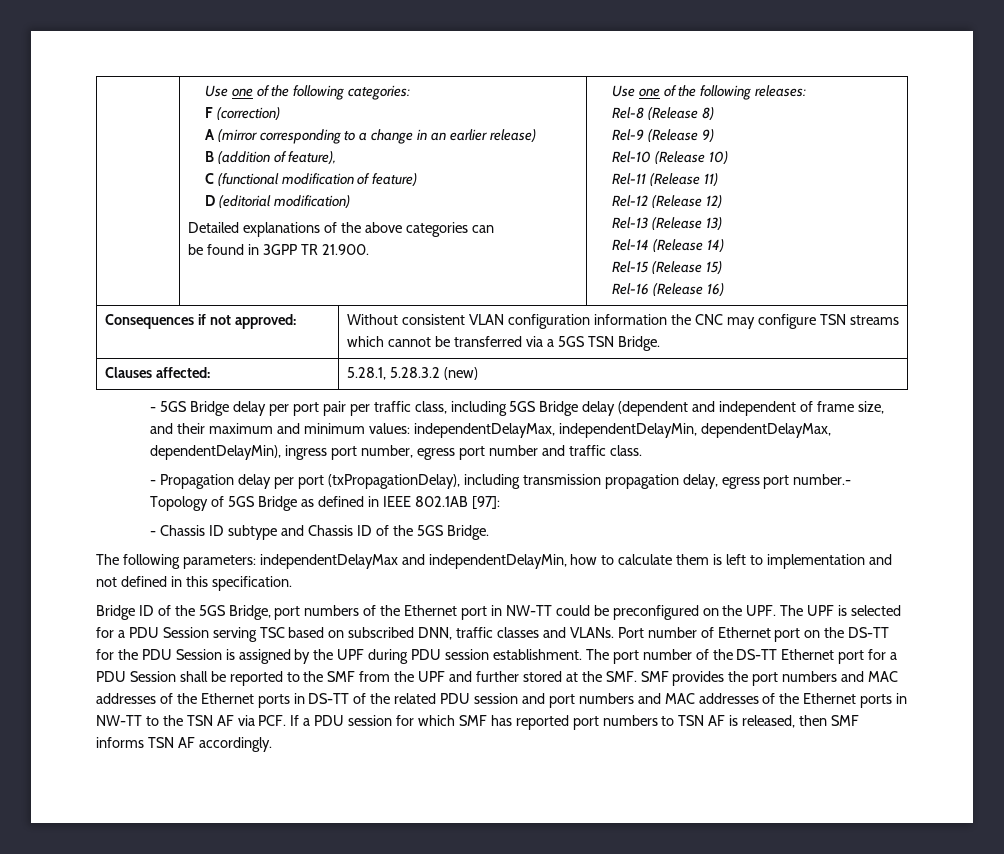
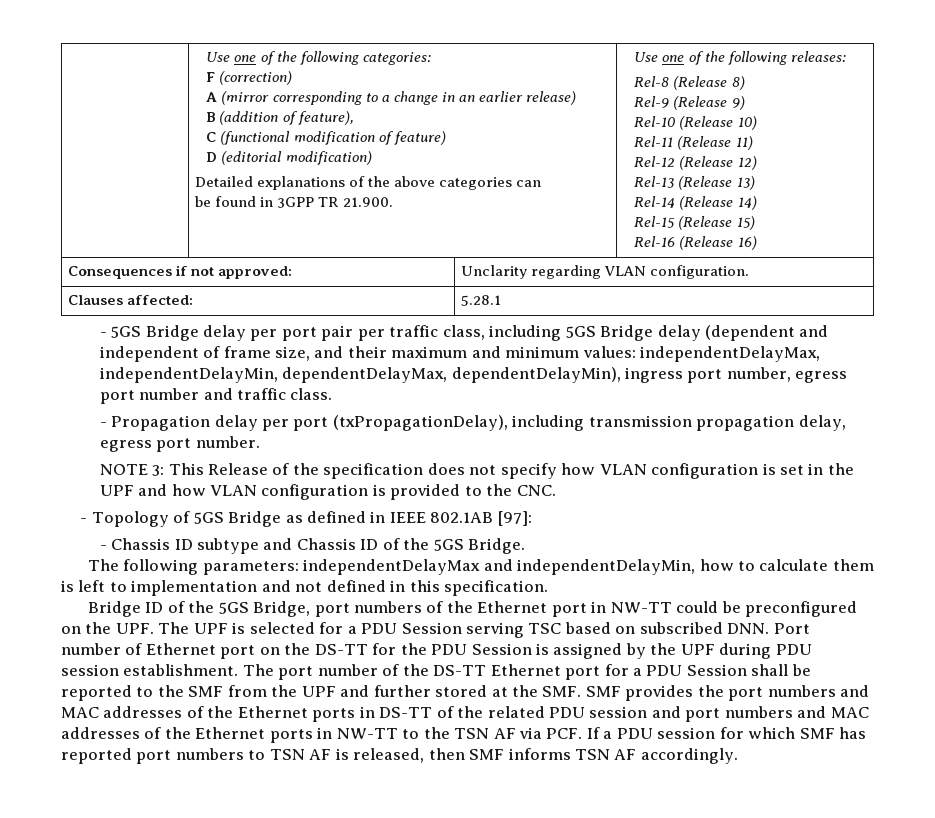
- Consequences if not approved: | Without consistent VLAN configuration information the CNC may configure TSN streams which cannot be transferred via a 5GS TSN Bridge.
+ Consequences if not approved: | Unclarity regarding VLAN configuration.
- Clauses affected: | 5.28.1, 5.28.3.2 (new)
+ Clauses affected: | 5.28.1
- - Propagation delay per port (txPropagationDelay), including transmission propagation delay, egress port number.- Topology of 5GS Bridge as defined in IEEE 802.1AB [97]:
+ - Propagation delay per port (txPropagationDelay), including transmission propagation delay, egress port number.
+ NOTE 3: This Release of the specification does not specify how VLAN configuration is set in the UPF and how VLAN configuration is provided to the CNC.
+ - Topology of 5GS Bridge as defined in IEEE 802.1AB [97]:
- Bridge ID of the 5GS Bridge, port numbers of the Ethernet port in NW-TT could be preconfigured on the UPF. The UPF is selected for a PDU Session serving TSC based on subscribed DNN, traffic classes and VLANs. Port number of Ethernet port on the DS-TT for the PDU Session is assigned by the UPF during PDU session establishment.
+ Bridge ID of the 5GS Bridge, port numbers of the Ethernet port in NW-TT could be preconfigured on the UPF. The UPF is selected for a PDU Session serving TSC based on subscribed DNN. Port number of Ethernet port on the DS-TT for the PDU Session is assigned by the UPF during PDU session establishment.

